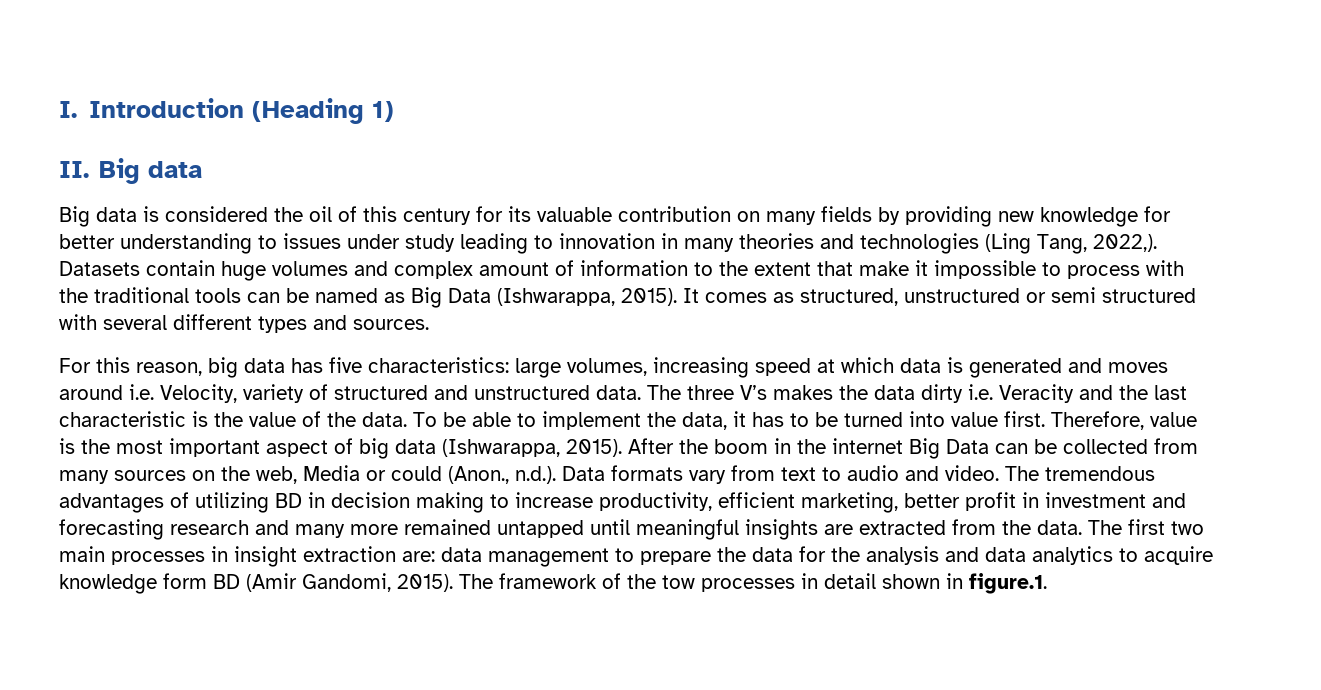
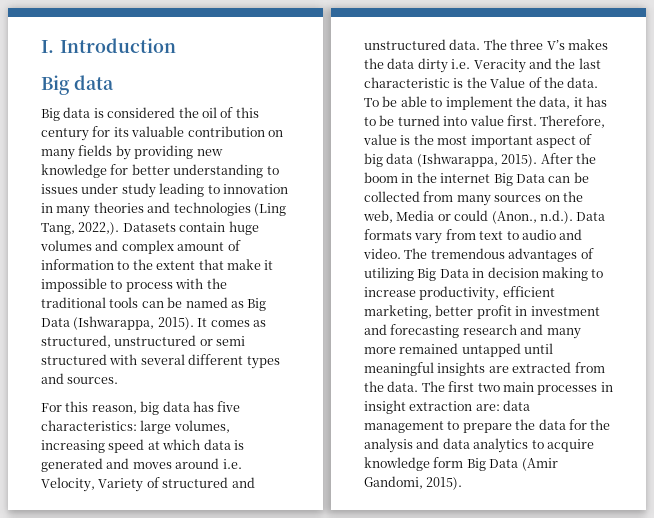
- I. Introduction (Heading 1)
- II. Big data
+ I. Introduction
+ Big data
- For this reason, big data has five characteristics: large volumes, increasing speed at which data is generated and moves around i.e. Velocity, variety of structured and unstructured data.
+ For this reason, big data has five characteristics: large volumes, increasing speed at which data is generated and moves around i.e. Velocity, Variety of structured and unstructured data.
- The three V’s makes the data dirty i.e. Veracity and the last characteristic is the value of the data.
+ The three V’s makes the data dirty i.e. Veracity and the last characteristic is the Value of the data.
- The tremendous advantages of utilizing BD in decision making to increase productivity, efficient marketing, better profit in investment and forecasting research and many more remained untapped until meaningful insights are extracted from the data.
+ The tremendous advantages of utilizing Big Data in decision making to increase productivity, efficient marketing, better profit in investment and forecasting research and many more remained untapped until meaningful insights are extracted from the data.
- The first two main processes in insight extraction are: data management to prepare the data for the analysis and data analytics to acquire knowledge form BD (Amir Gandomi, 2015). The framework of the tow processes in detail shown in figure.1.
+ The first two main processes in insight extraction are: data management to prepare the data for the analysis and data analytics to acquire knowledge form Big Data (Amir Gandomi, 2015).

